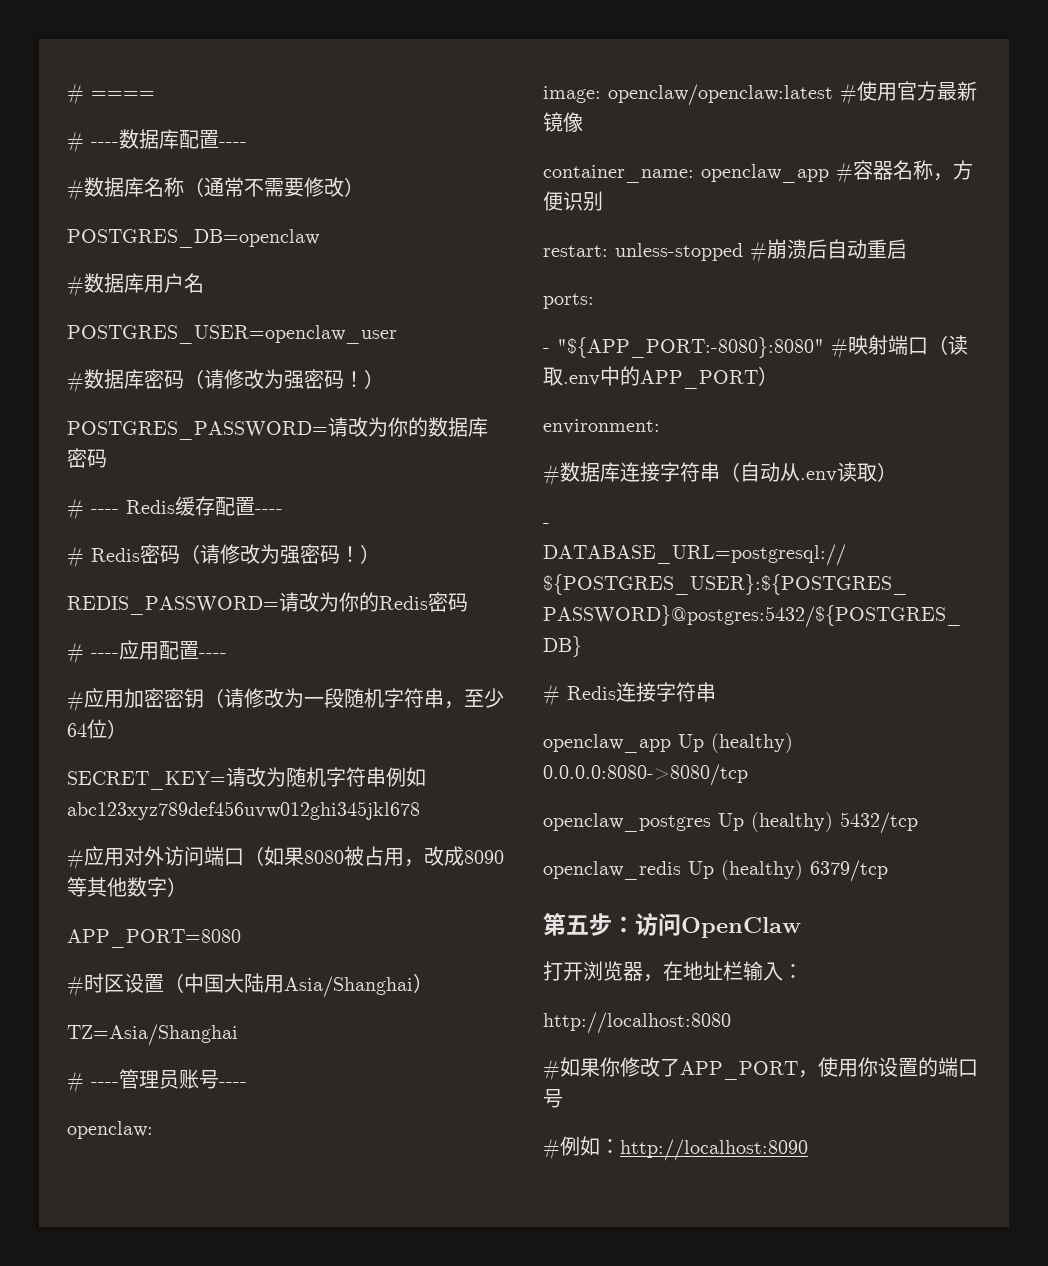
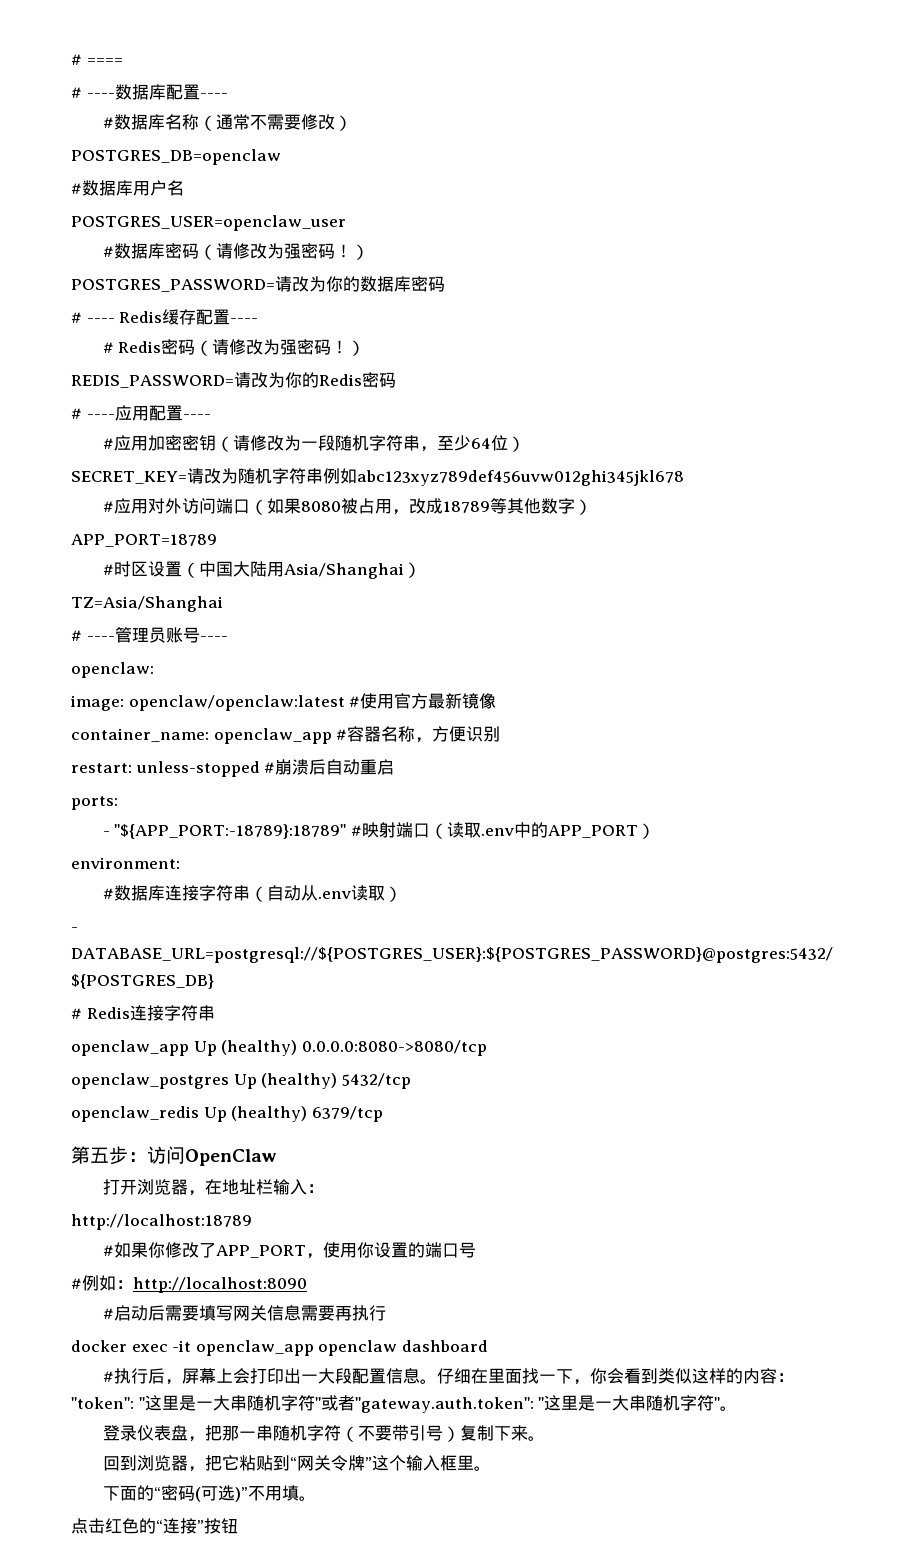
- #应用对外访问端口（如果8080被占用，改成8090等其他数字）
+ #应用对外访问端口（如果8080被占用，改成18789等其他数字）
- APP_PORT=8080
+ APP_PORT=18789
- - "${APP_PORT:-8080}:8080" #映射端口（读取.env中的APP_PORT）
+ - "${APP_PORT:-18789}:18789" #映射端口（读取.env中的APP_PORT）
- http://localhost:8080
+ http://localhost:18789
+ #启动后需要填写网关信息需要再执行
+ docker exec -it openclaw_app openclaw dashboard
+ #执行后，屏幕上会打印出一大段配置信息。仔细在里面找一下，你会看到类似这样的内容："token": "这里是一大串随机字符"或者"gateway.auth.token": "这里是一大串随机字符"。
+ 登录仪表盘，把那一串随机字符（不要带引号）复制下来。
+ 回到浏览器，把它粘贴到“网关令牌”这个输入框里。
+ 下面的“密码(可选)”不用填。
+ 点击红色的“连接”按钮

